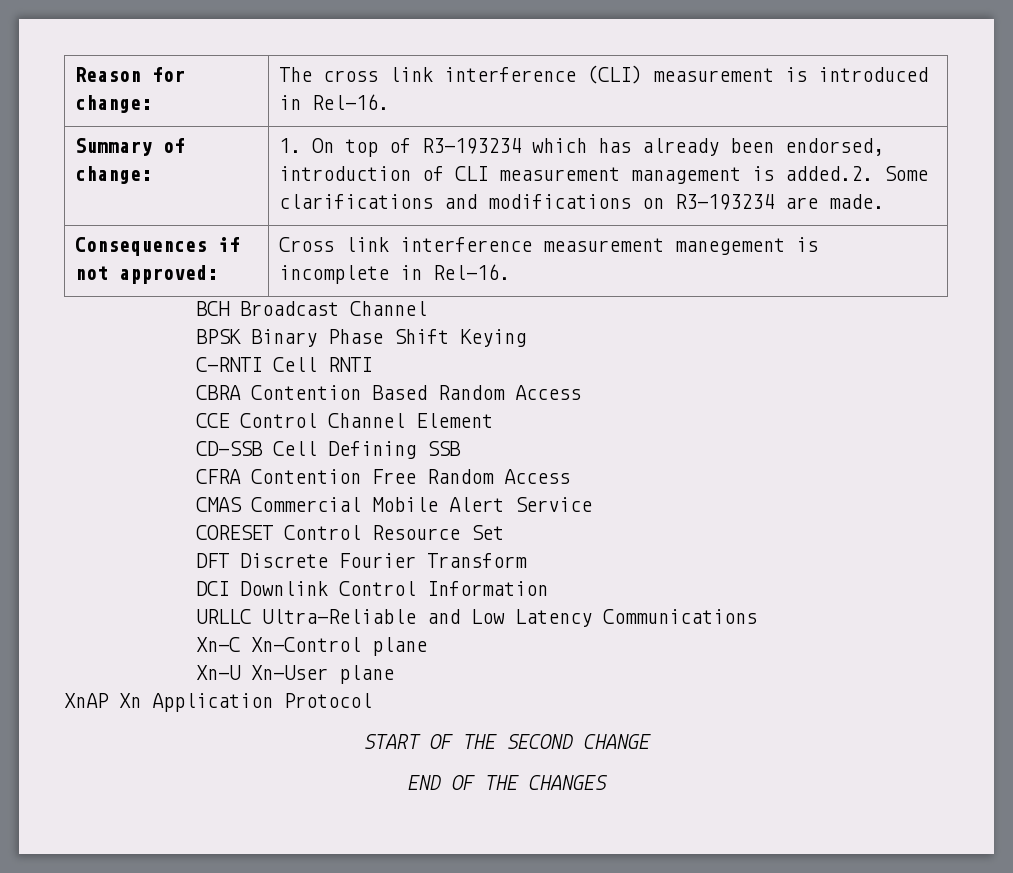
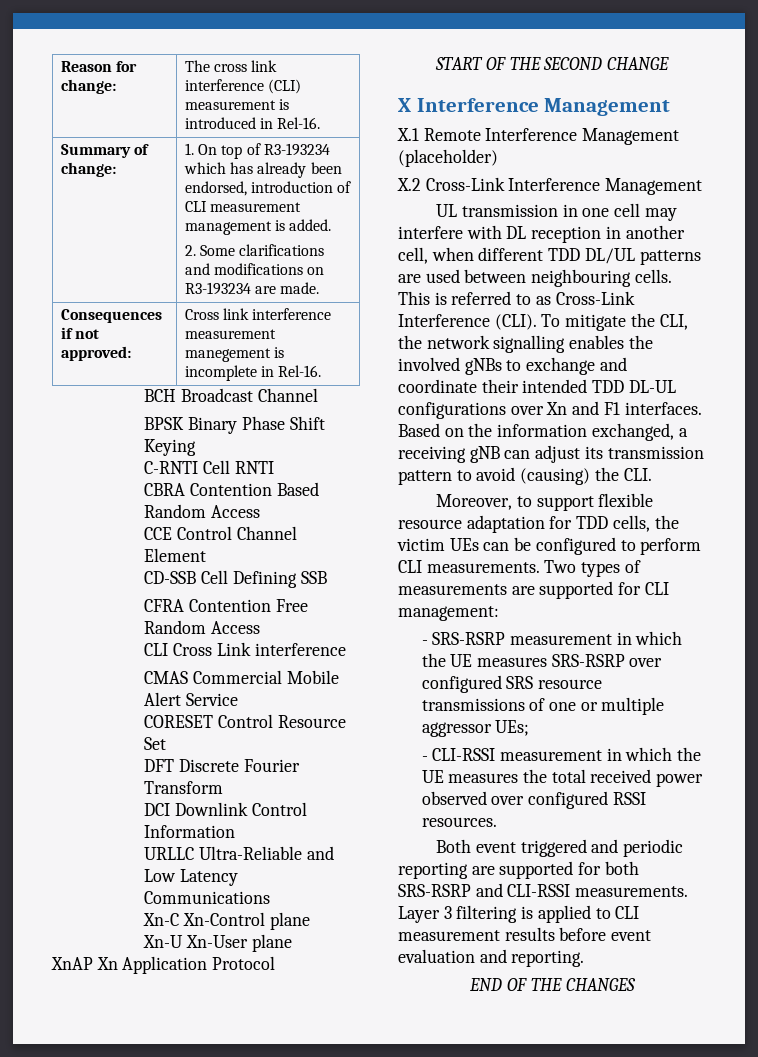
- Summary of change: | 1. On top of R3-193234 which has already been endorsed, introduction of CLI measurement management is added.2. Some clarifications and modifications on R3-193234 are made.
+ Summary of change: | 1. On top of R3-193234 which has already been endorsed, introduction of CLI measurement management is added.
+ 2. Some clarifications and modifications on R3-193234 are made.
+ CLI Cross Link interference
+ X Interference Management
+ X.1 Remote Interference Management (placeholder)
+ X.2 Cross-Link Interference Management
+ UL transmission in one cell may interfere with DL reception in another cell, when different TDD DL/UL patterns are used between neighbouring cells. This is referred to as Cross-Link Interference (CLI). To mitigate the CLI, the network signalling enables the involved gNBs to exchange and coordinate their intended TDD DL-UL configurations over Xn and F1 interfaces. Based on the information exchanged, a receiving gNB can adjust its transmission pattern to avoid (causing) the CLI.
+ Moreover, to support flexible resource adaptation for TDD cells, the victim UEs can be configured to perform CLI measurements. Two types of measurements are supported for CLI management:
+ - SRS-RSRP measurement in which the UE measures SRS-RSRP over configured SRS resource transmissions of one or multiple aggressor UEs;
+ - CLI-RSSI measurement in which the UE measures the total received power observed over configured RSSI resources.
+ Both event triggered and periodic reporting are supported for both SRS-RSRP and CLI-RSSI measurements. Layer 3 filtering is applied to CLI measurement results before event evaluation and reporting.

